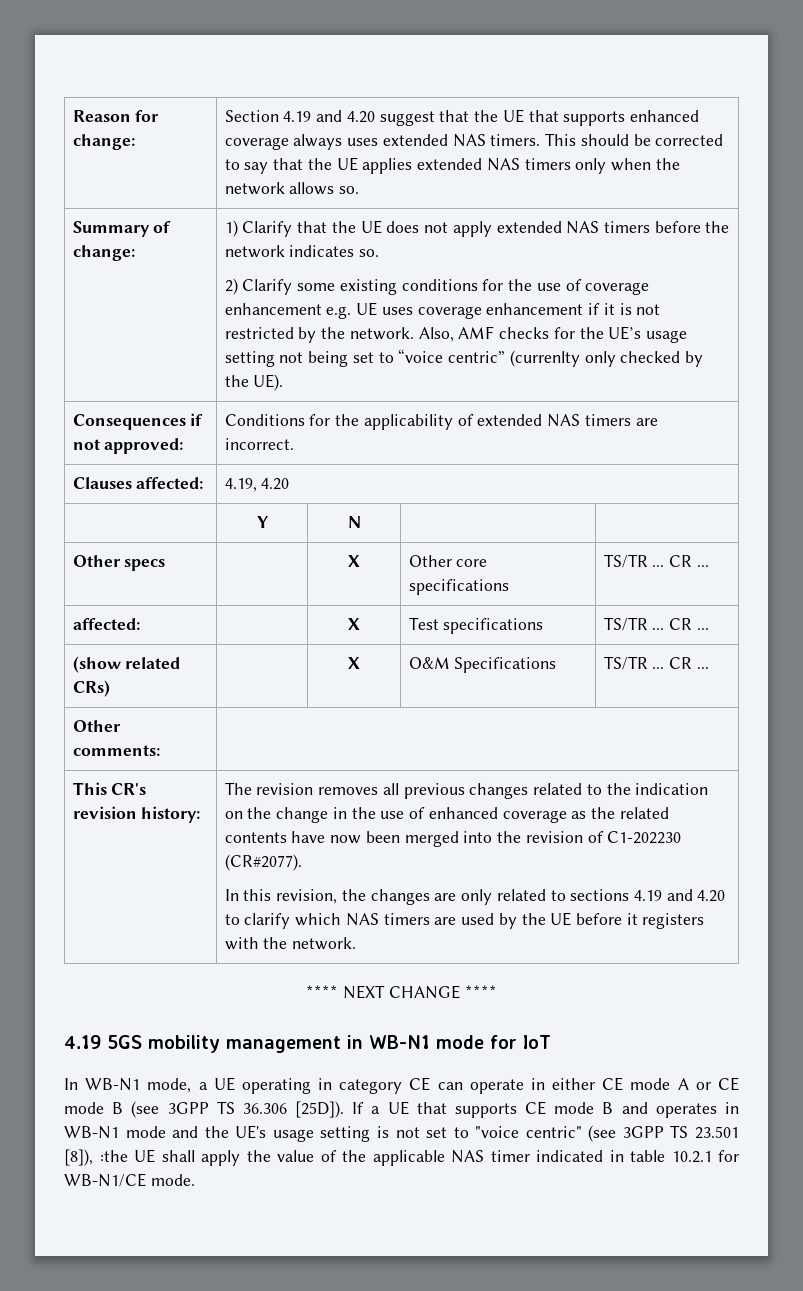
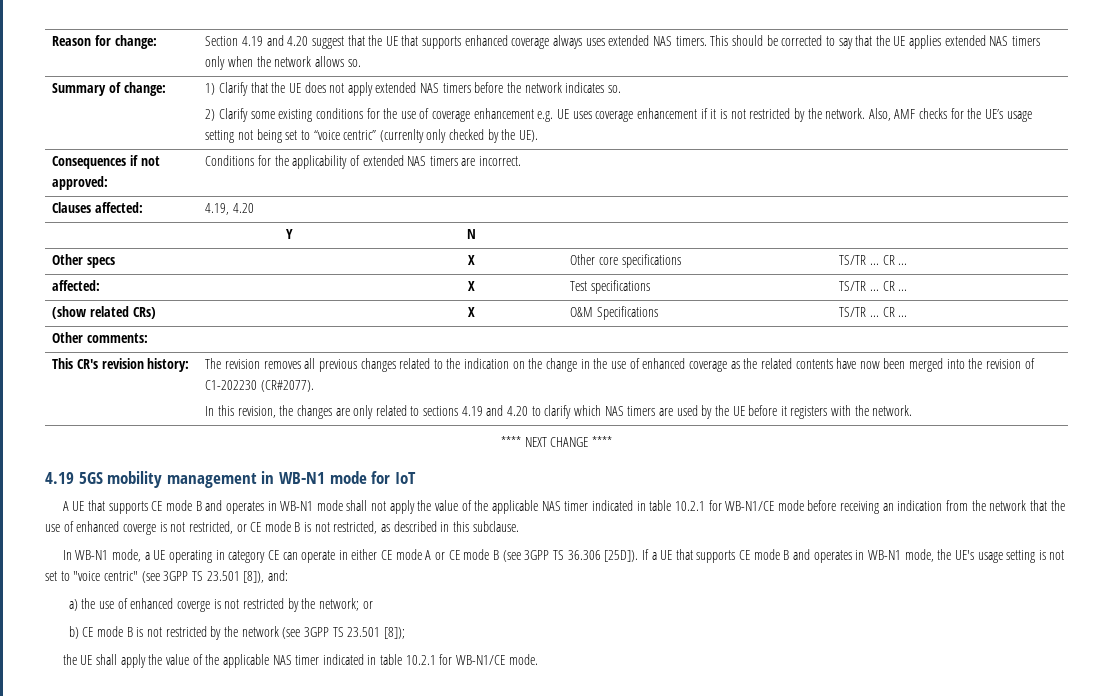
+ A UE that supports CE mode B and operates in WB-N1 mode shall not apply the value of the applicable NAS timer indicated in table 10.2.1 for WB-N1/CE mode before receiving an indication from the network that the use of enhanced coverge is not restricted, or CE mode B is not restricted, as described in this subclause.
- If a UE that supports CE mode B and operates in WB-N1 mode and the UE's usage setting is not set to "voice centric" (see 3GPP TS 23.501 [8]), :the UE shall apply the value of the applicable NAS timer indicated in table 10.2.1 for WB-N1/CE mode.
+ If a UE that supports CE mode B and operates in WB-N1 mode, the UE's usage setting is not set to "voice centric" (see 3GPP TS 23.501 [8]), and:
+ a) the use of enhanced coverge is not restricted by the network; or
+ b) CE mode B is not restricted by the network (see 3GPP TS 23.501 [8]);
+ the UE shall apply the value of the applicable NAS timer indicated in table 10.2.1 for WB-N1/CE mode.

